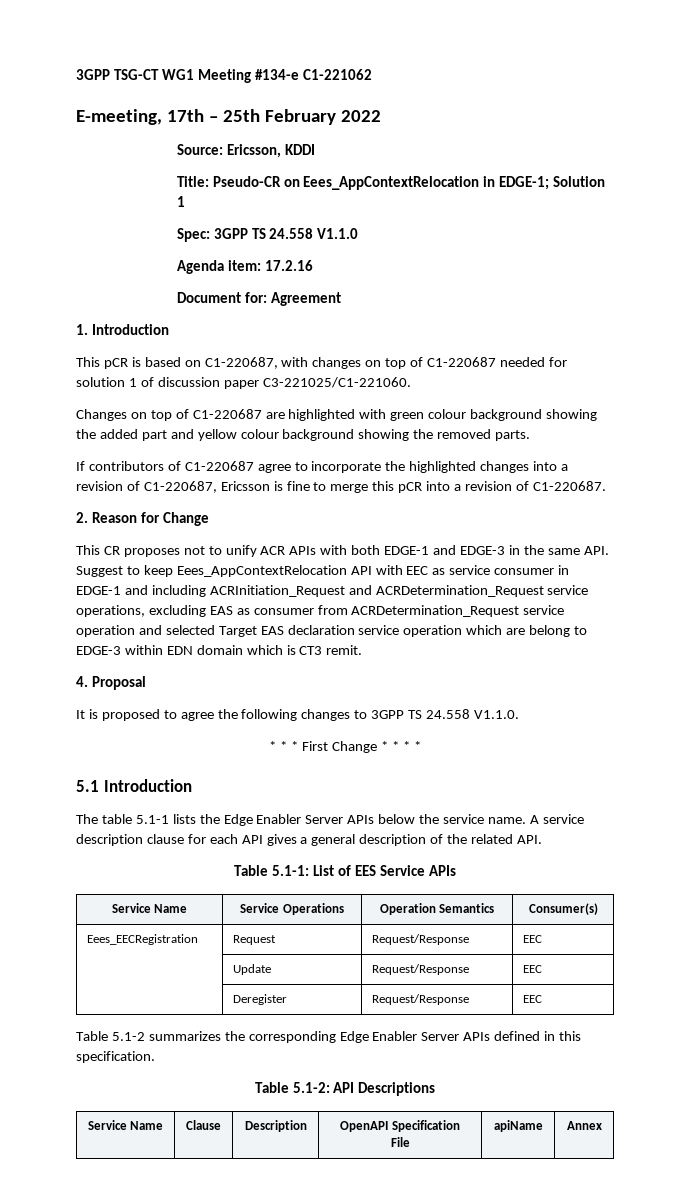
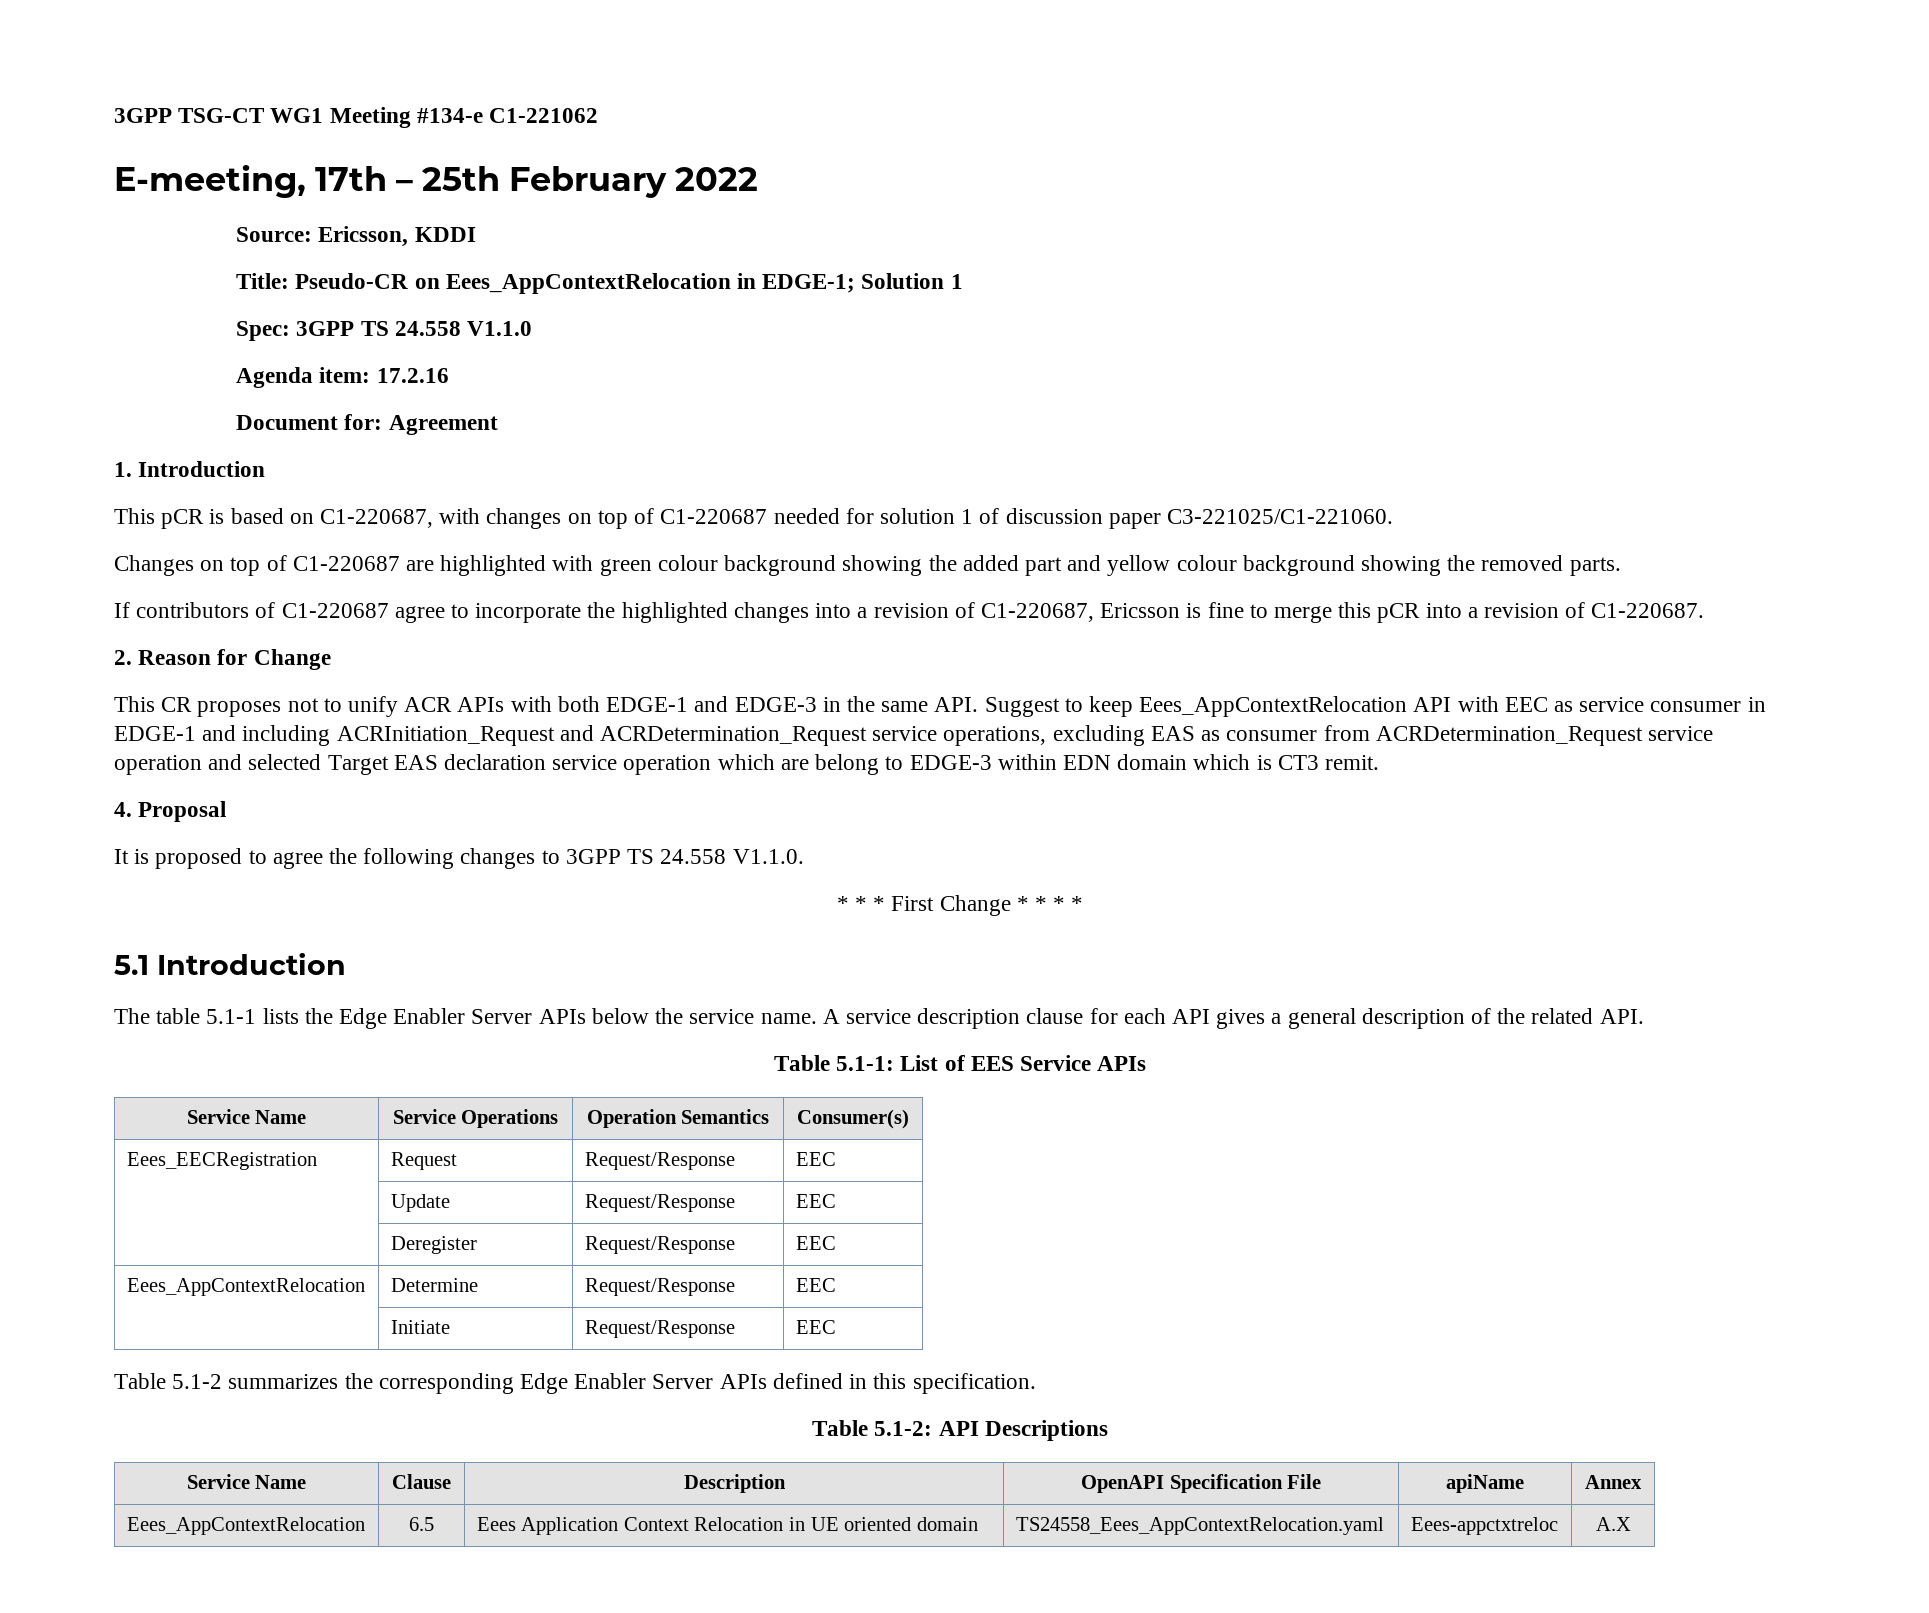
+ Eees_AppContextRelocation | Determine | Request/Response | EEC
+ | Initiate | Request/Response | EEC
+ Eees_AppContextRelocation | 6.5 | Eees Application Context Relocation in UE oriented domain | TS24558_Eees_AppContextRelocation.yaml | Eees-appctxtreloc | A.X

